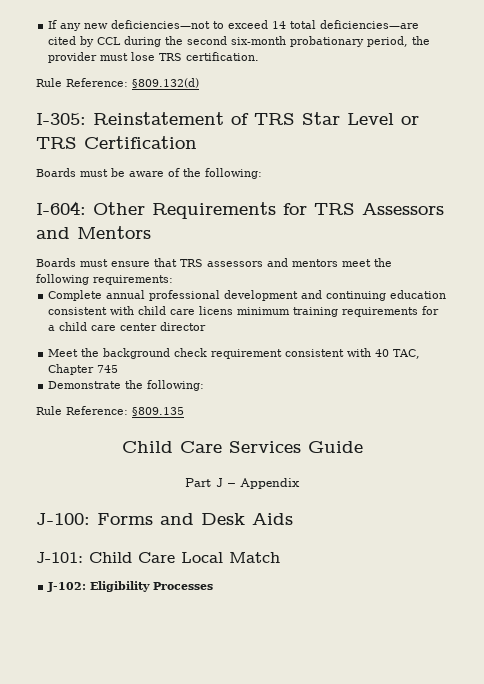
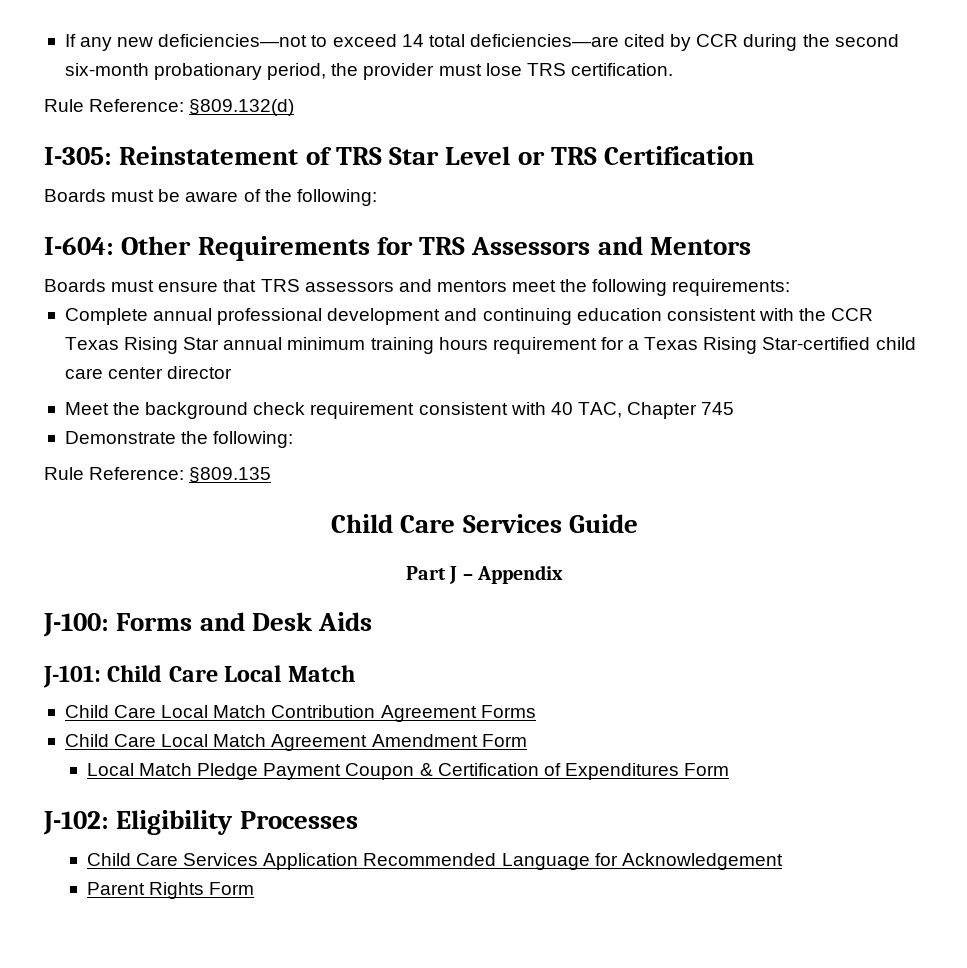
- If any new deficiencies—not to exceed 14 total deficiencies—are cited by CCL during the second six-month probationary period, the provider must lose TRS certification.
+ If any new deficiencies—not to exceed 14 total deficiencies—are cited by CCR during the second six-month probationary period, the provider must lose TRS certification.
- Complete annual professional development and continuing education consistent with child care licens minimum training requirements for a child care center director
+ Complete annual professional development and continuing education consistent with the CCR Texas Rising Star annual minimum training hours requirement for a Texas Rising Star-certified child care center director
+ Child Care Local Match Contribution Agreement Forms
+ Child Care Local Match Agreement Amendment Form
+ Local Match Pledge Payment Coupon & Certification of Expenditures Form
  J-102: Eligibility Processes
+ Child Care Services Application Recommended Language for Acknowledgement
+ Parent Rights Form

